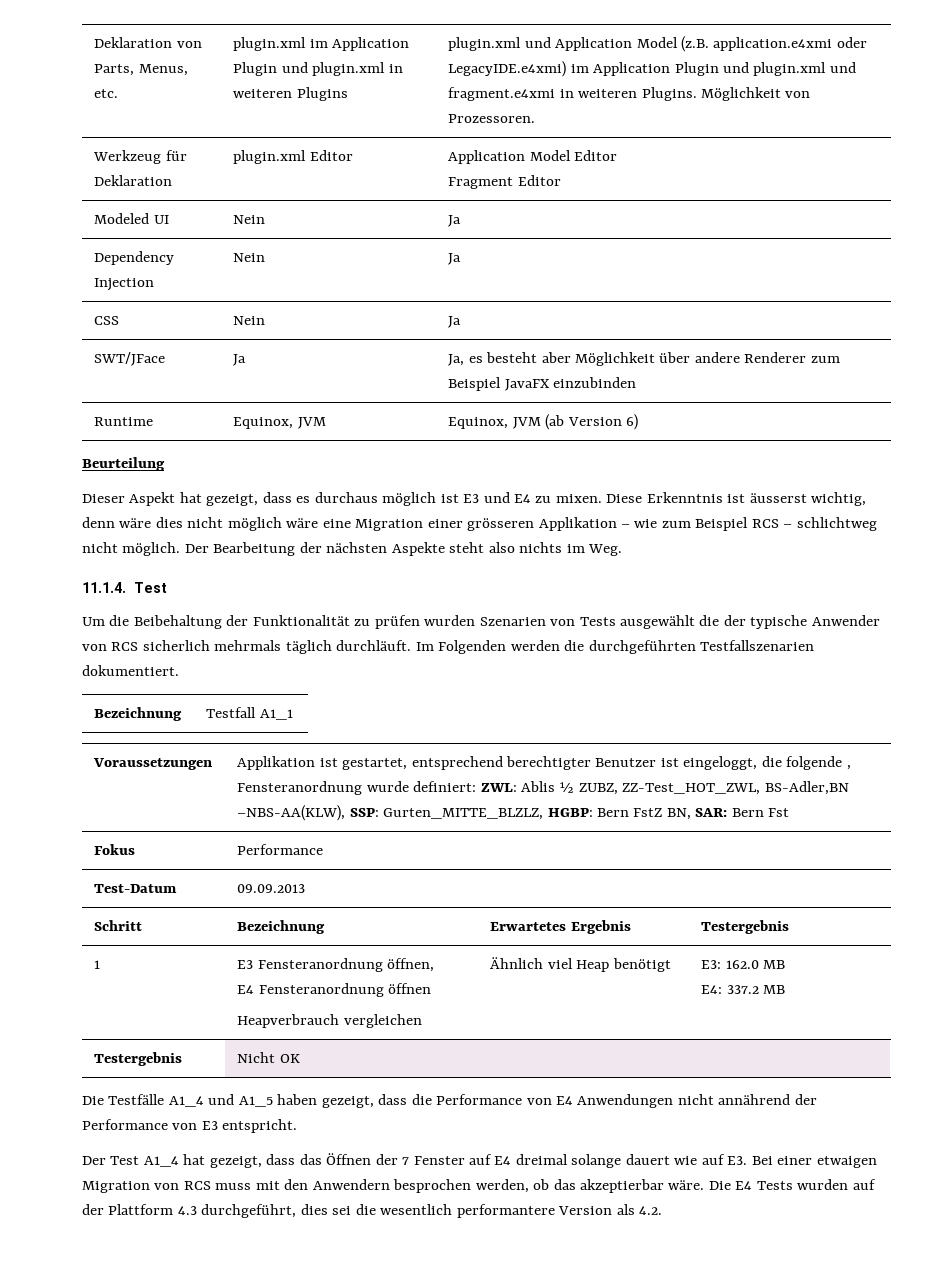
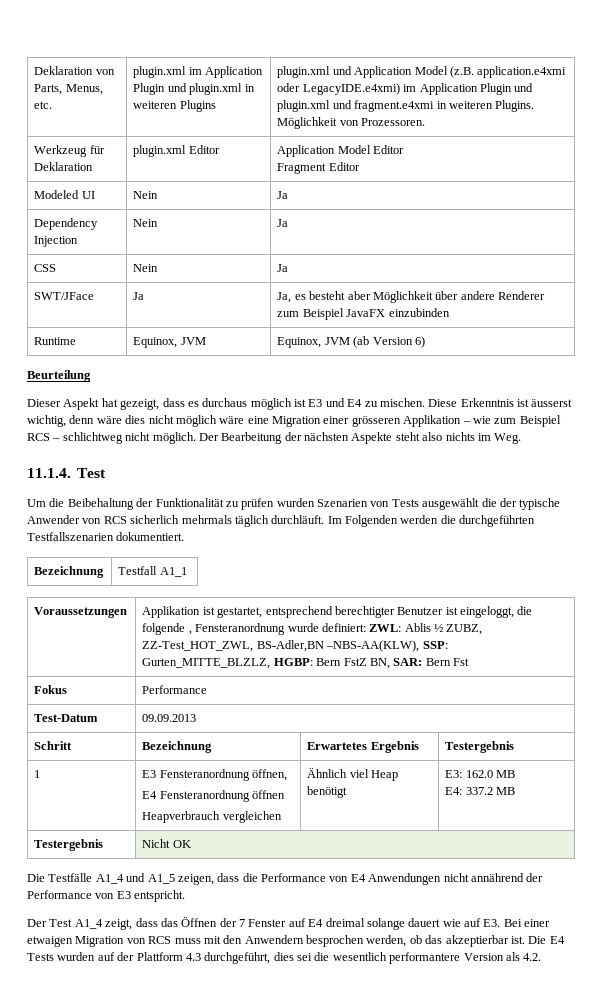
- Dieser Aspekt hat gezeigt, dass es durchaus möglich ist E3 und E4 zu mixen.
+ Dieser Aspekt hat gezeigt, dass es durchaus möglich ist E3 und E4 zu mischen.
- Die Testfälle A1_4 und A1_5 haben gezeigt, dass die Performance von E4 Anwendungen nicht annährend der Performance von E3 entspricht.
+ Die Testfälle A1_4 und A1_5 zeigen, dass die Performance von E4 Anwendungen nicht annährend der Performance von E3 entspricht.
- Der Test A1_4 hat gezeigt, dass das Öffnen der 7 Fenster auf E4 dreimal solange dauert wie auf E3. Bei einer etwaigen Migration von RCS muss mit den Anwendern besprochen werden, ob das akzeptierbar wäre.
+ Der Test A1_4 zeigt, dass das Öffnen der 7 Fenster auf E4 dreimal solange dauert wie auf E3. Bei einer etwaigen Migration von RCS muss mit den Anwendern besprochen werden, ob das akzeptierbar ist.

